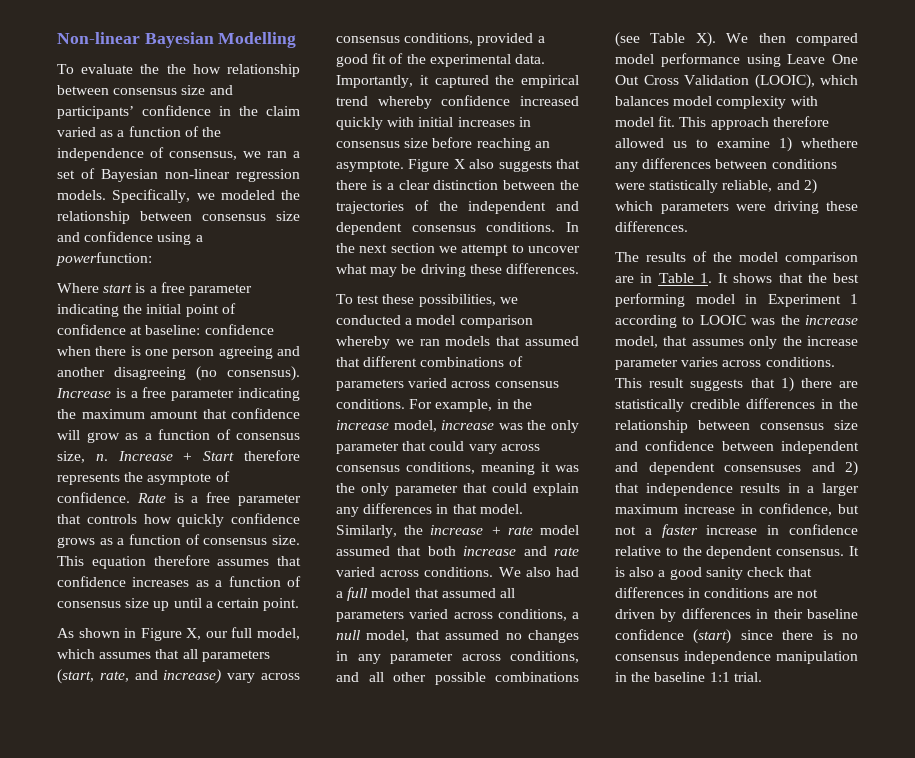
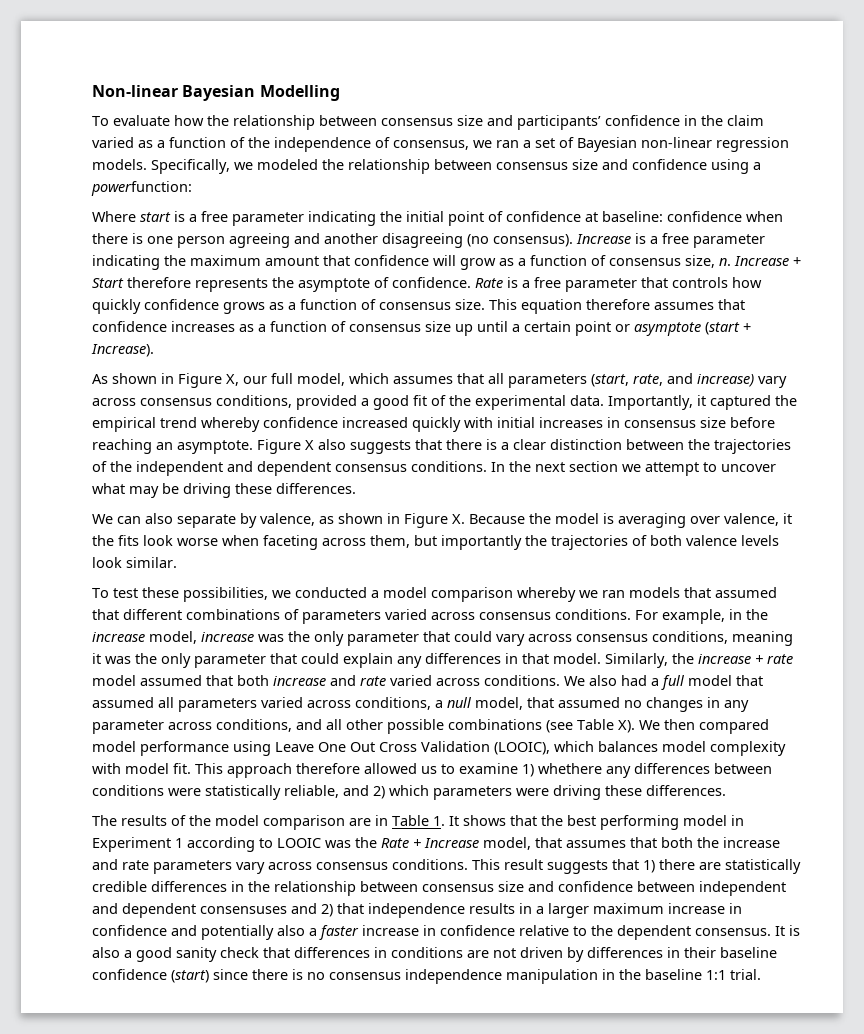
- To evaluate the the how relationship between consensus size and participants’ confidence in the claim varied as a function of the independence of consensus, we ran a set of Bayesian non-linear regression models.
+ To evaluate how the relationship between consensus size and participants’ confidence in the claim varied as a function of the independence of consensus, we ran a set of Bayesian non-linear regression models.
- This equation therefore assumes that confidence increases as a function of consensus size up until a certain point.
+ This equation therefore assumes that confidence increases as a function of consensus size up until a certain point or asymptote (start + Increase).
+ We can also separate by valence, as shown in Figure X. Because the model is averaging over valence, it the fits look worse when faceting across them, but importantly the trajectories of both valence levels look similar.
- The results of the model comparison are in Table 1. It shows that the best performing model in Experiment 1 according to LOOIC was the increase model, that assumes only the increase parameter varies across conditions.
+ The results of the model comparison are in Table 1. It shows that the best performing model in Experiment 1 according to LOOIC was the Rate + Increase model, that assumes that both the increase and rate parameters vary across consensus conditions.
- This result suggests that 1) there are statistically credible differences in the relationship between consensus size and confidence between independent and dependent consensuses and 2) that independence results in a larger maximum increase in confidence, but not a faster increase in confidence relative to the dependent consensus.
+ This result suggests that 1) there are statistically credible differences in the relationship between consensus size and confidence between independent and dependent consensuses and 2) that independence results in a larger maximum increase in confidence and potentially also a faster increase in confidence relative to the dependent consensus.

